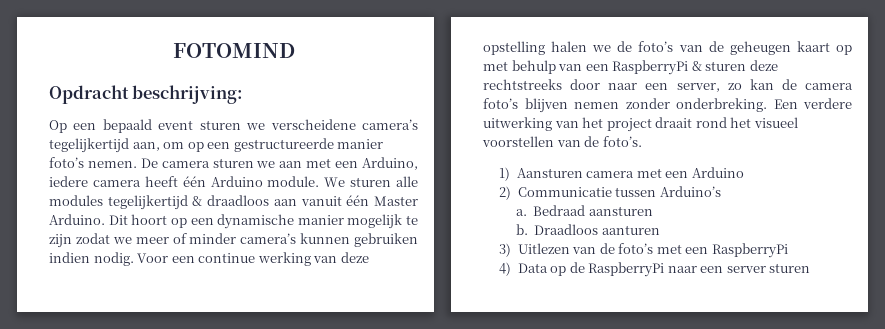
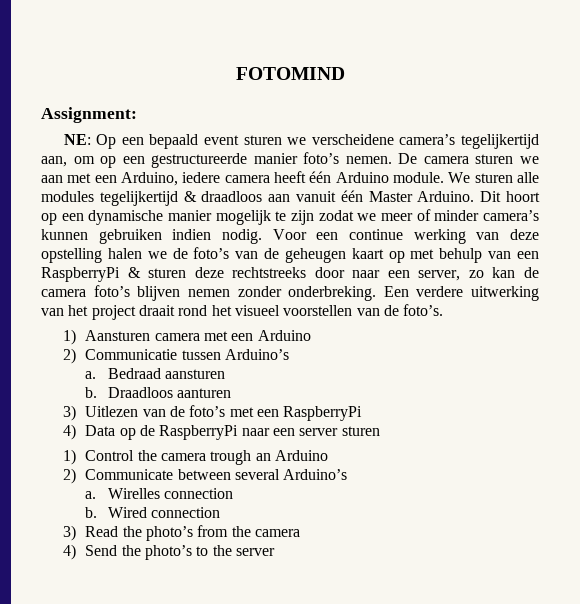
- Opdracht beschrijving:
- Op een bepaald event sturen we verscheidene camera’s tegelijkertijd aan, om op een gestructureerde manier foto’s nemen.
+ Assignment:
+ NE: Op een bepaald event sturen we verscheidene camera’s tegelijkertijd aan, om op een gestructureerde manier foto’s nemen.
+ 1) Control the camera trough an Arduino
+ 2) Communicate between several Arduino’s
+ a. Wirelles connection
+ b. Wired connection
+ 3) Read the photo’s from the camera
+ 4) Send the photo’s to the server

